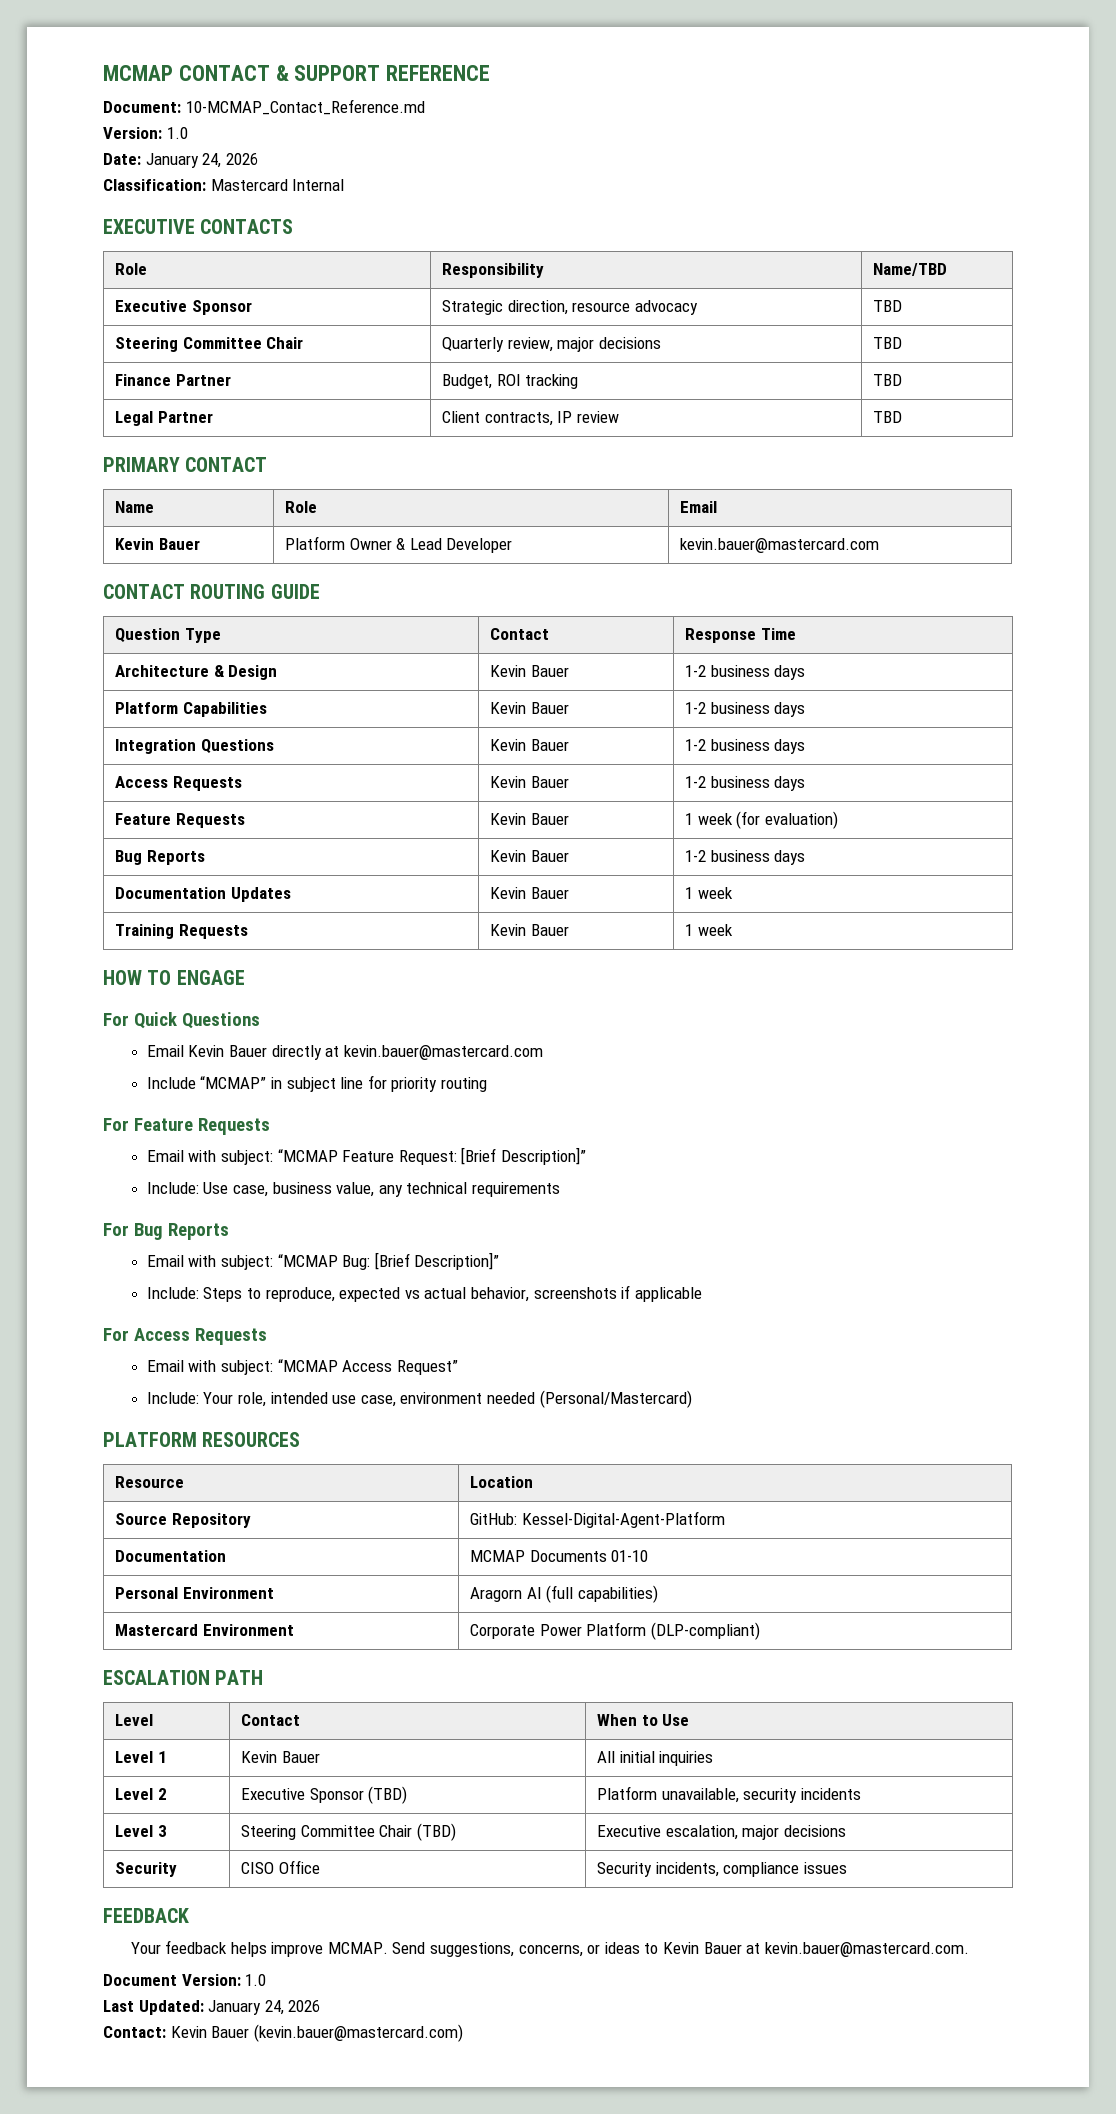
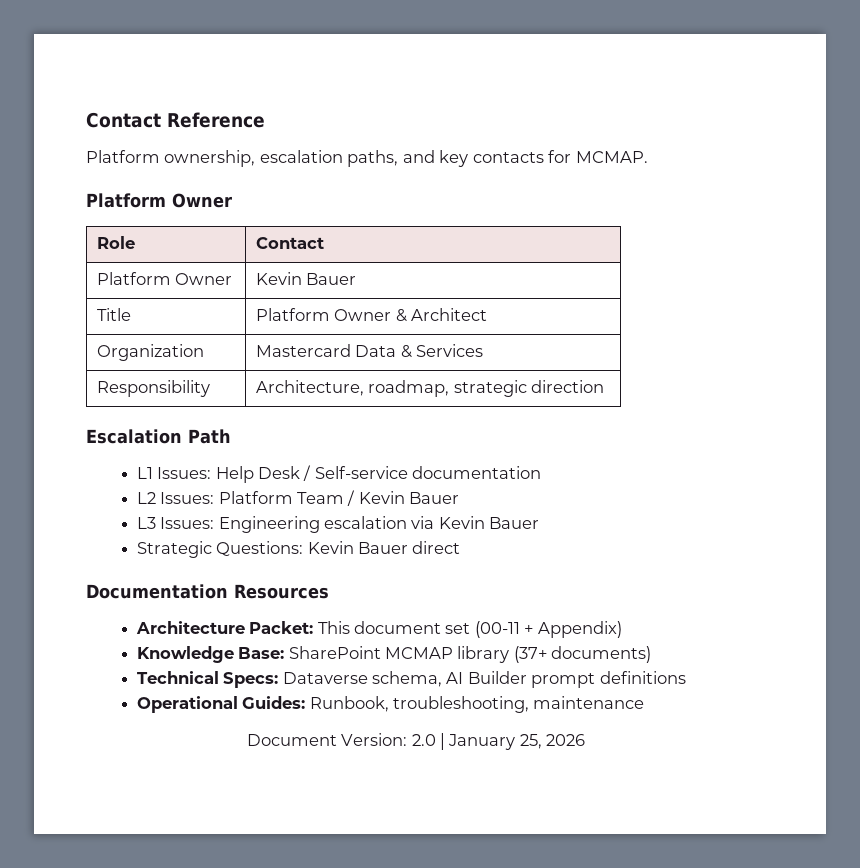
- MCMAP CONTACT & SUPPORT REFERENCE
- Document: 10-MCMAP_Contact_Reference.md
- Version: 1.0
- Date: January 24, 2026
- Classification: Mastercard Internal
- EXECUTIVE CONTACTS
- Role | Responsibility | Name/TBD
- Executive Sponsor | Strategic direction, resource advocacy | TBD
- Steering Committee Chair | Quarterly review, major decisions | TBD
- Finance Partner | Budget, ROI tracking | TBD
- Legal Partner | Client contracts, IP review | TBD
- PRIMARY CONTACT
- Name | Role | Email
- Kevin Bauer | Platform Owner & Lead Developer | kevin.bauer@mastercard.com
- CONTACT ROUTING GUIDE
- Question Type | Contact | Response Time
- Architecture & Design | Kevin Bauer | 1-2 business days
- Platform Capabilities | Kevin Bauer | 1-2 business days
- Integration Questions | Kevin Bauer | 1-2 business days
- Access Requests | Kevin Bauer | 1-2 business days
- Feature Requests | Kevin Bauer | 1 week (for evaluation)
- Bug Reports | Kevin Bauer | 1-2 business days
- Documentation Updates | Kevin Bauer | 1 week
- Training Requests | Kevin Bauer | 1 week
- HOW TO ENGAGE
- For Quick Questions
- Email Kevin Bauer directly at kevin.bauer@mastercard.com
- Include “MCMAP” in subject line for priority routing
- For Feature Requests
- Email with subject: “MCMAP Feature Request: [Brief Description]”
- Include: Use case, business value, any technical requirements
- For Bug Reports
- Email with subject: “MCMAP Bug: [Brief Description]”
- Include: Steps to reproduce, expected vs actual behavior, screenshots if applicable
- For Access Requests
- Email with subject: “MCMAP Access Request”
- Include: Your role, intended use case, environment needed (Personal/Mastercard)
- PLATFORM RESOURCES
- Resource | Location
- Source Repository | GitHub: Kessel-Digital-Agent-Platform
- Documentation | MCMAP Documents 01-10
- Personal Environment | Aragorn AI (full capabilities)
- Mastercard Environment | Corporate Power Platform (DLP-compliant)
- ESCALATION PATH
- Level | Contact | When to Use
- Level 1 | Kevin Bauer | All initial inquiries
- Level 2 | Executive Sponsor (TBD) | Platform unavailable, security incidents
- Level 3 | Steering Committee Chair (TBD) | Executive escalation, major decisions
- Security | CISO Office | Security incidents, compliance issues
- FEEDBACK
- Your feedback helps improve MCMAP. Send suggestions, concerns, or ideas to Kevin Bauer at kevin.bauer@mastercard.com.
- Document Version: 1.0
- Last Updated: January 24, 2026
- Contact: Kevin Bauer (kevin.bauer@mastercard.com)
+ Contact Reference
+ Platform ownership, escalation paths, and key contacts for MCMAP.
+ Platform Owner
+ Role | Contact
+ Platform Owner | Kevin Bauer
+ Title | Platform Owner & Architect
+ Organization | Mastercard Data & Services
+ Responsibility | Architecture, roadmap, strategic direction
+ Escalation Path
+ L1 Issues: Help Desk / Self-service documentation
+ L2 Issues: Platform Team / Kevin Bauer
+ L3 Issues: Engineering escalation via Kevin Bauer
+ Strategic Questions: Kevin Bauer direct
+ Documentation Resources
+ Architecture Packet: This document set (00-11 + Appendix)
+ Knowledge Base: SharePoint MCMAP library (37+ documents)
+ Technical Specs: Dataverse schema, AI Builder prompt definitions
+ Operational Guides: Runbook, troubleshooting, maintenance
+ Document Version: 2.0 | January 25, 2026

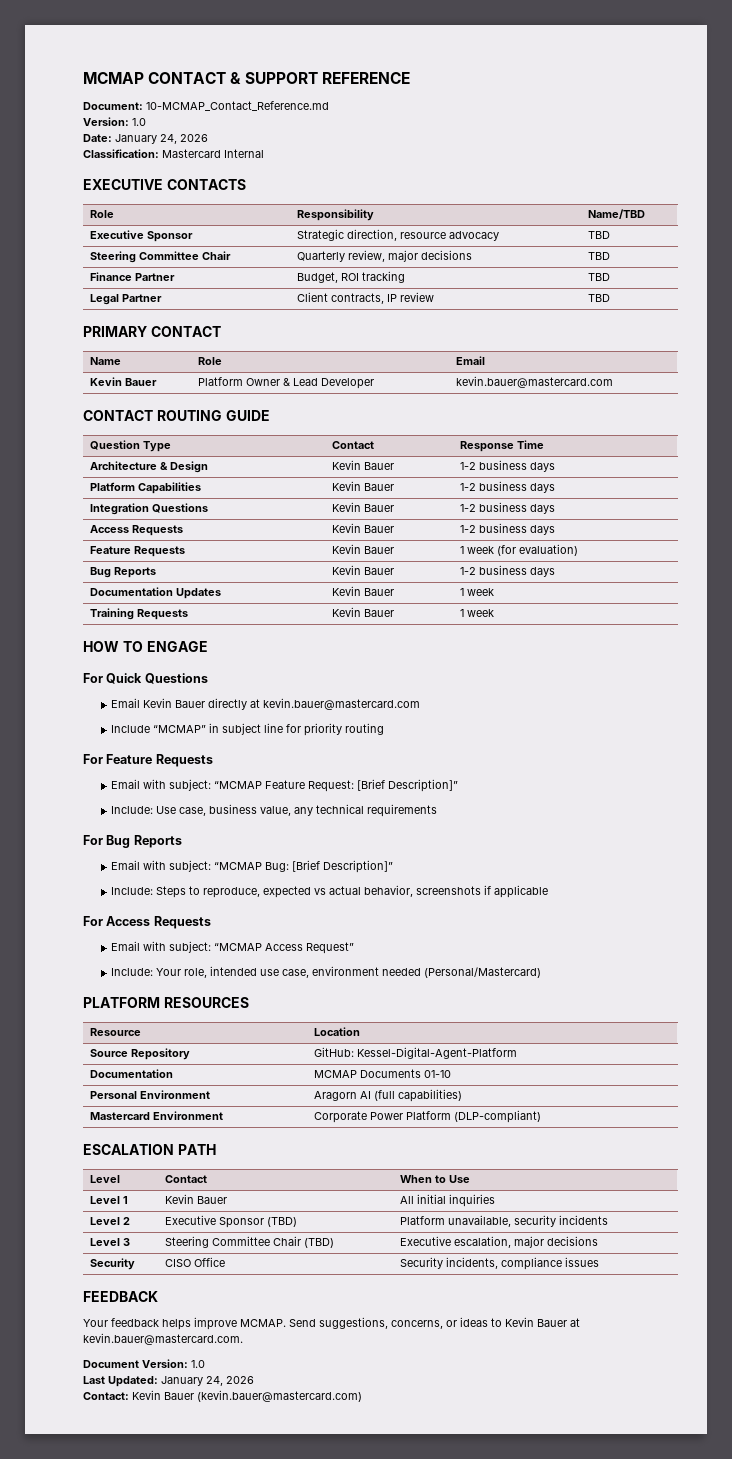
- Contact Reference
- Platform ownership, escalation paths, and key contacts for MCMAP.
- Platform Owner
- Role | Contact
- Platform Owner | Kevin Bauer
- Title | Platform Owner & Architect
- Organization | Mastercard Data & Services
- Responsibility | Architecture, roadmap, strategic direction
- Escalation Path
- L1 Issues: Help Desk / Self-service documentation
- L2 Issues: Platform Team / Kevin Bauer
- L3 Issues: Engineering escalation via Kevin Bauer
- Strategic Questions: Kevin Bauer direct
- Documentation Resources
- Architecture Packet: This document set (00-11 + Appendix)
- Knowledge Base: SharePoint MCMAP library (37+ documents)
- Technical Specs: Dataverse schema, AI Builder prompt definitions
- Operational Guides: Runbook, troubleshooting, maintenance
- Document Version: 2.0 | January 25, 2026
+ MCMAP CONTACT & SUPPORT REFERENCE
+ Document: 10-MCMAP_Contact_Reference.md
+ Version: 1.0
+ Date: January 24, 2026
+ Classification: Mastercard Internal
+ EXECUTIVE CONTACTS
+ Role | Responsibility | Name/TBD
+ Executive Sponsor | Strategic direction, resource advocacy | TBD
+ Steering Committee Chair | Quarterly review, major decisions | TBD
+ Finance Partner | Budget, ROI tracking | TBD
+ Legal Partner | Client contracts, IP review | TBD
+ PRIMARY CONTACT
+ Name | Role | Email
+ Kevin Bauer | Platform Owner & Lead Developer | kevin.bauer@mastercard.com
+ CONTACT ROUTING GUIDE
+ Question Type | Contact | Response Time
+ Architecture & Design | Kevin Bauer | 1-2 business days
+ Platform Capabilities | Kevin Bauer | 1-2 business days
+ Integration Questions | Kevin Bauer | 1-2 business days
+ Access Requests | Kevin Bauer | 1-2 business days
+ Feature Requests | Kevin Bauer | 1 week (for evaluation)
+ Bug Reports | Kevin Bauer | 1-2 business days
+ Documentation Updates | Kevin Bauer | 1 week
+ Training Requests | Kevin Bauer | 1 week
+ HOW TO ENGAGE
+ For Quick Questions
+ Email Kevin Bauer directly at kevin.bauer@mastercard.com
+ Include “MCMAP” in subject line for priority routing
+ For Feature Requests
+ Email with subject: “MCMAP Feature Request: [Brief Description]”
+ Include: Use case, business value, any technical requirements
+ For Bug Reports
+ Email with subject: “MCMAP Bug: [Brief Description]”
+ Include: Steps to reproduce, expected vs actual behavior, screenshots if applicable
+ For Access Requests
+ Email with subject: “MCMAP Access Request”
+ Include: Your role, intended use case, environment needed (Personal/Mastercard)
+ PLATFORM RESOURCES
+ Resource | Location
+ Source Repository | GitHub: Kessel-Digital-Agent-Platform
+ Documentation | MCMAP Documents 01-10
+ Personal Environment | Aragorn AI (full capabilities)
+ Mastercard Environment | Corporate Power Platform (DLP-compliant)
+ ESCALATION PATH
+ Level | Contact | When to Use
+ Level 1 | Kevin Bauer | All initial inquiries
+ Level 2 | Executive Sponsor (TBD) | Platform unavailable, security incidents
+ Level 3 | Steering Committee Chair (TBD) | Executive escalation, major decisions
+ Security | CISO Office | Security incidents, compliance issues
+ FEEDBACK
+ Your feedback helps improve MCMAP. Send suggestions, concerns, or ideas to Kevin Bauer at kevin.bauer@mastercard.com.
+ Document Version: 1.0
+ Last Updated: January 24, 2026
+ Contact: Kevin Bauer (kevin.bauer@mastercard.com)

